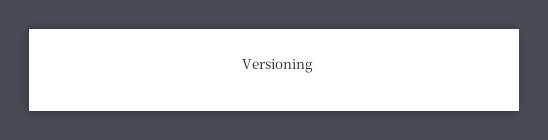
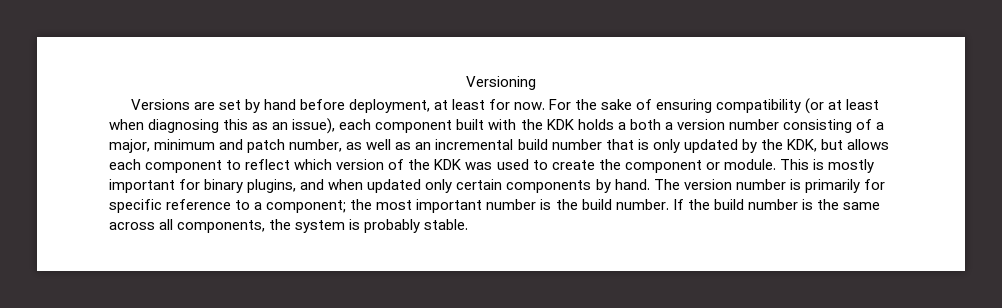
+ Versions are set by hand before deployment, at least for now. For the sake of ensuring compatibility (or at least when diagnosing this as an issue), each component built with the KDK holds a both a version number consisting of a major, minimum and patch number, as well as an incremental build number that is only updated by the KDK, but allows each component to reflect which version of the KDK was used to create the component or module. This is mostly important for binary plugins, and when updated only certain components by hand. The version number is primarily for specific reference to a component; the most important number is the build number. If the build number is the same across all components, the system is probably stable.

